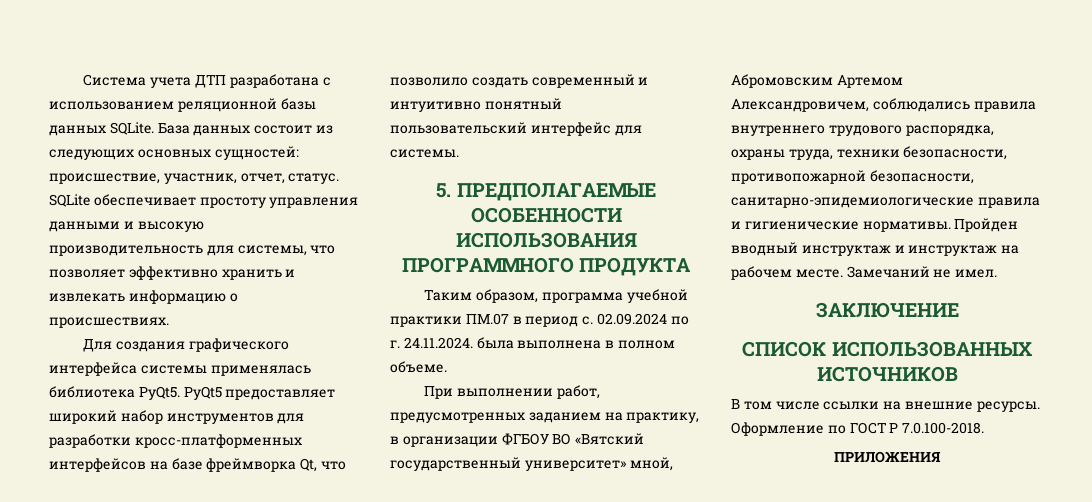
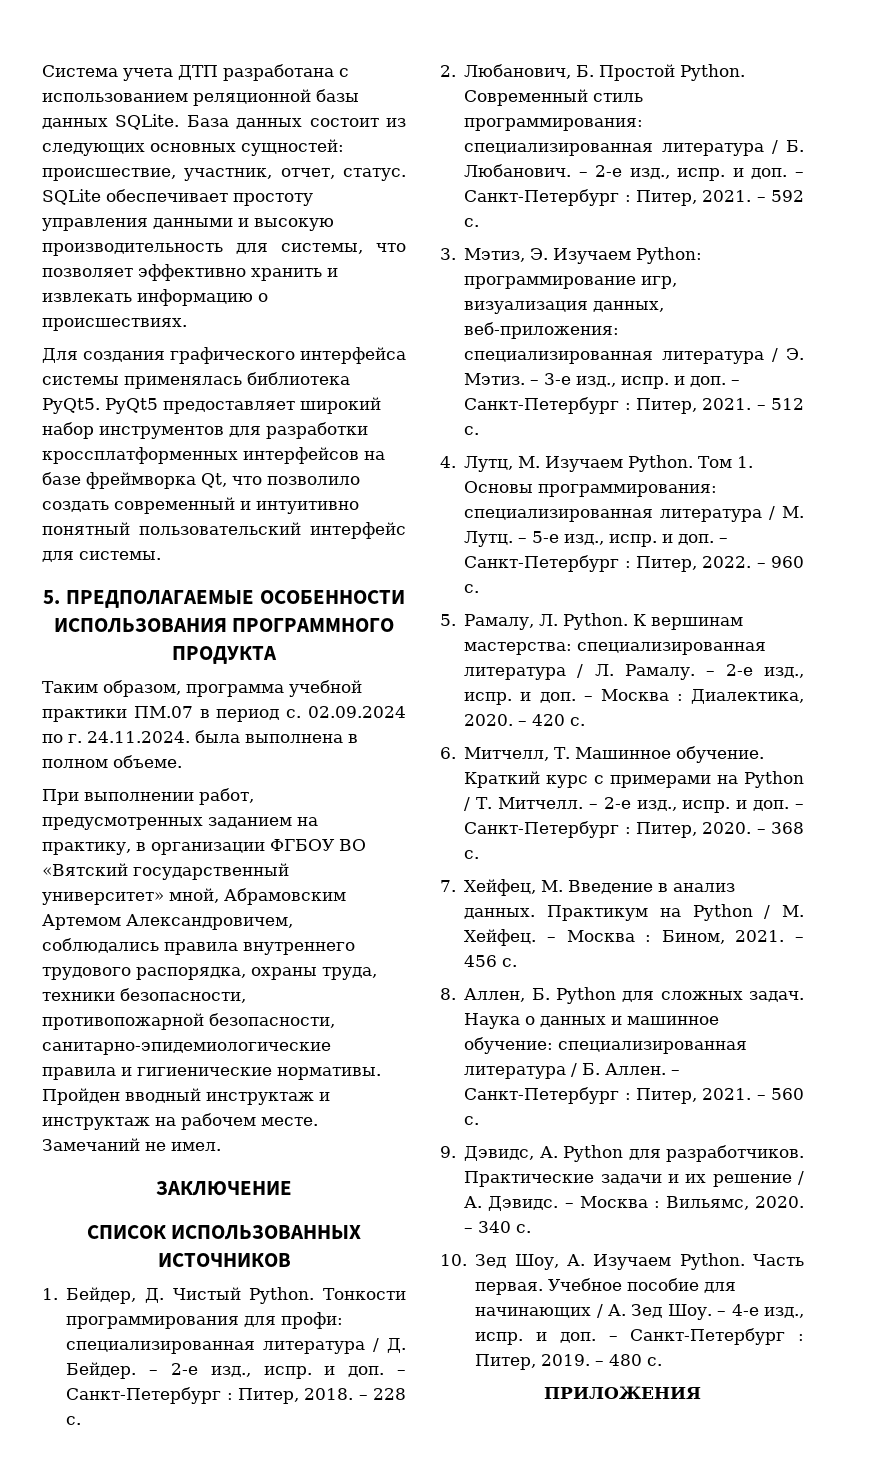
- PyQt5 предоставляет широкий набор инструментов для разработки кросс-платформенных интерфейсов на базе фреймворка Qt, что позволило создать современный и интуитивно понятный пользовательский интерфейс для системы.
+ PyQt5 предоставляет широкий набор инструментов для разработки кроссплатформенных интерфейсов на базе фреймворка Qt, что позволило создать современный и интуитивно понятный пользовательский интерфейс для системы.
- При выполнении работ, предусмотренных заданием на практику, в организации ФГБОУ ВО «Вятский государственный университет» мной, Абромовским Артемом Александровичем, соблюдались правила внутреннего трудового распорядка, охраны труда, техники безопасности, противопожарной безопасности, санитарно-эпидемиологические правила и гигиенические нормативы.
+ При выполнении работ, предусмотренных заданием на практику, в организации ФГБОУ ВО «Вятский государственный университет» мной, Абрамовским Артемом Александровичем, соблюдались правила внутреннего трудового распорядка, охраны труда, техники безопасности, противопожарной безопасности, санитарно-эпидемиологические правила и гигиенические нормативы.
- В том числе ссылки на внешние ресурсы. Оформление по ГОСТ Р 7.0.100-2018.
+ 1. Бейдер, Д. Чистый Python. Тонкости программирования для профи: специализированная литература / Д. Бейдер. – 2-е изд., испр. и доп. – Санкт-Петербург : Питер, 2018. – 228 с.
+ 2. Любанович, Б. Простой Python. Современный стиль программирования: специализированная литература / Б. Любанович. – 2-е изд., испр. и доп. – Санкт-Петербург : Питер, 2021. – 592 с.
+ 3. Мэтиз, Э. Изучаем Python: программирование игр, визуализация данных, веб-приложения: специализированная литература / Э. Мэтиз. – 3-е изд., испр. и доп. – Санкт-Петербург : Питер, 2021. – 512 с.
+ 4. Лутц, М. Изучаем Python. Том 1. Основы программирования: специализированная литература / М. Лутц. – 5-е изд., испр. и доп. – Санкт-Петербург : Питер, 2022. – 960 с.
+ 5. Рамалу, Л. Python. К вершинам мастерства: специализированная литература / Л. Рамалу. – 2-е изд., испр. и доп. – Москва : Диалектика, 2020. – 420 с.
+ 6. Митчелл, Т. Машинное обучение. Краткий курс с примерами на Python / Т. Митчелл. – 2-е изд., испр. и доп. – Санкт-Петербург : Питер, 2020. – 368 с.
+ 7. Хейфец, М. Введение в анализ данных. Практикум на Python / М. Хейфец. – Москва : Бином, 2021. – 456 с.
+ 8. Аллен, Б. Python для сложных задач. Наука о данных и машинное обучение: специализированная литература / Б. Аллен. – Санкт-Петербург : Питер, 2021. – 560 с.
+ 9. Дэвидс, А. Python для разработчиков. Практические задачи и их решение / А. Дэвидс. – Москва : Вильямс, 2020. – 340 с.
+ 10. Зед Шоу, А. Изучаем Python. Часть первая. Учебное пособие для начинающих / А. Зед Шоу. – 4-е изд., испр. и доп. – Санкт-Петербург : Питер, 2019. – 480 с.

